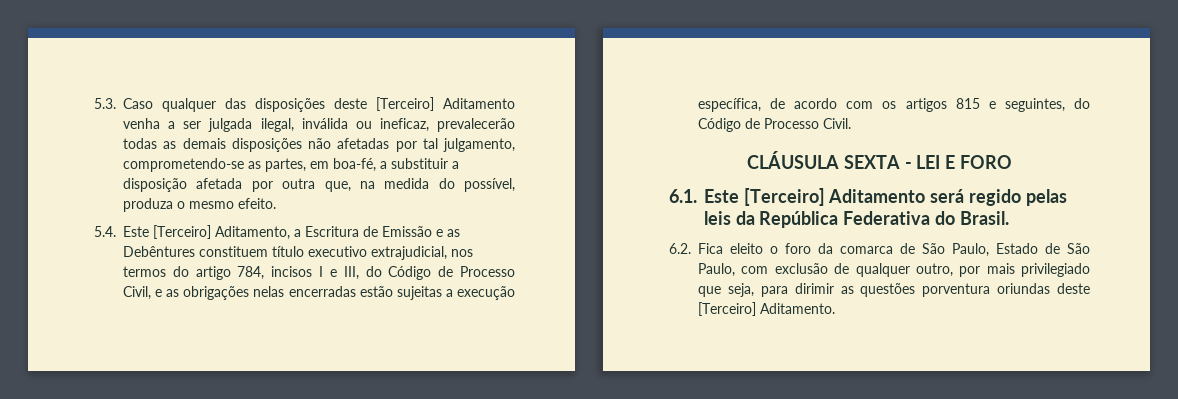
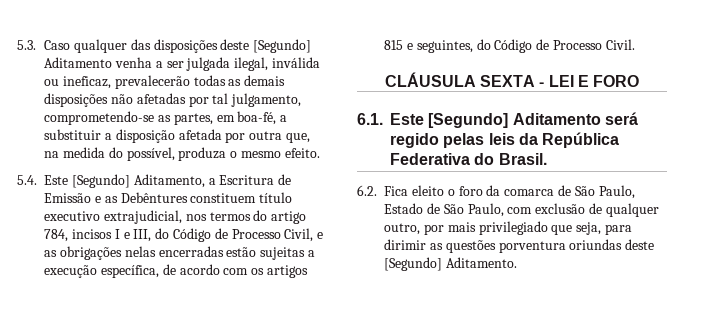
- 5.3. Caso qualquer das disposições deste [Terceiro] Aditamento venha a ser julgada ilegal, inválida ou ineficaz, prevalecerão todas as demais disposições não afetadas por tal julgamento, comprometendo-se as partes, em boa-fé, a substituir a disposição afetada por outra que, na medida do possível, produza o mesmo efeito.
+ 5.3. Caso qualquer das disposições deste [Segundo] Aditamento venha a ser julgada ilegal, inválida ou ineficaz, prevalecerão todas as demais disposições não afetadas por tal julgamento, comprometendo-se as partes, em boa-fé, a substituir a disposição afetada por outra que, na medida do possível, produza o mesmo efeito.
- 5.4. Este [Terceiro] Aditamento, a Escritura de Emissão e as Debêntures constituem título executivo extrajudicial, nos termos do artigo 784, incisos I e III, do Código de Processo Civil, e as obrigações nelas encerradas estão sujeitas a execução específica, de acordo com os artigos 815 e seguintes, do Código de Processo Civil.
+ 5.4. Este [Segundo] Aditamento, a Escritura de Emissão e as Debêntures constituem título executivo extrajudicial, nos termos do artigo 784, incisos I e III, do Código de Processo Civil, e as obrigações nelas encerradas estão sujeitas a execução específica, de acordo com os artigos 815 e seguintes, do Código de Processo Civil.
- 6.1. Este [Terceiro] Aditamento será regido pelas leis da República Federativa do Brasil.
+ 6.1. Este [Segundo] Aditamento será regido pelas leis da República Federativa do Brasil.
- 6.2. Fica eleito o foro da comarca de São Paulo, Estado de São Paulo, com exclusão de qualquer outro, por mais privilegiado que seja, para dirimir as questões porventura oriundas deste [Terceiro] Aditamento.
+ 6.2. Fica eleito o foro da comarca de São Paulo, Estado de São Paulo, com exclusão de qualquer outro, por mais privilegiado que seja, para dirimir as questões porventura oriundas deste [Segundo] Aditamento.

